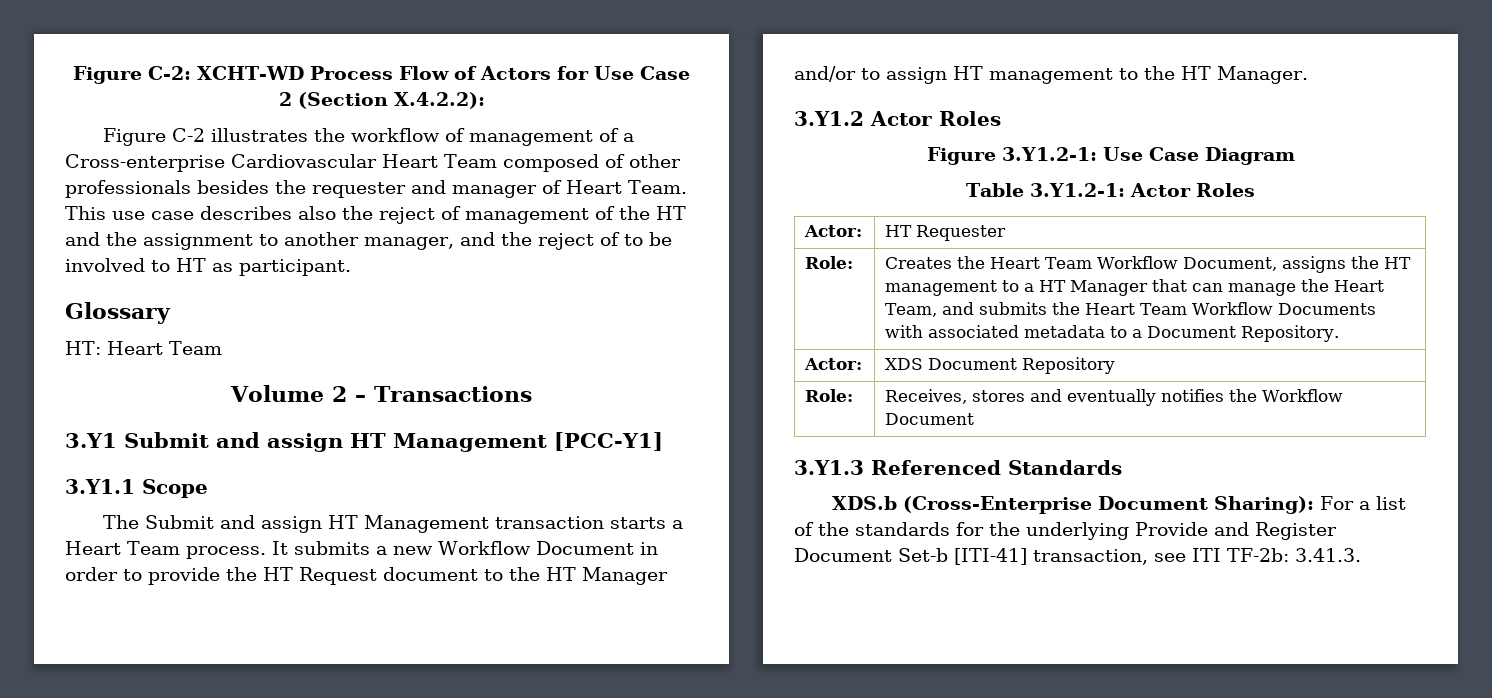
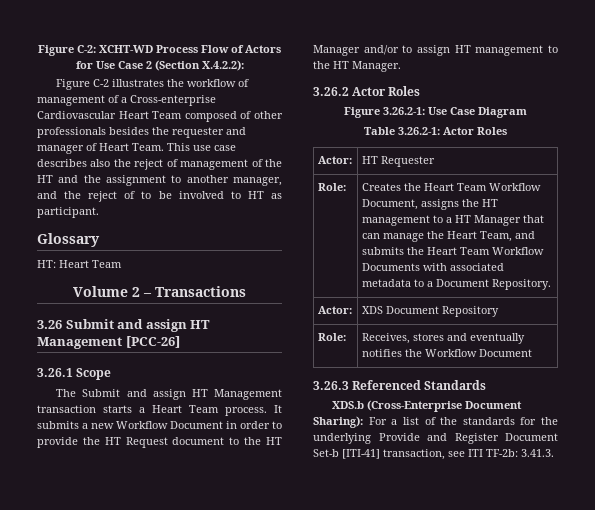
- 3.Y1 Submit and assign HT Management [PCC-Y1]
- 3.Y1.1 Scope
+ 3.26 Submit and assign HT Management [PCC-26]
+ 3.26.1 Scope
- 3.Y1.2 Actor Roles
+ 3.26.2 Actor Roles
- Figure 3.Y1.2-1: Use Case Diagram
+ Figure 3.26.2-1: Use Case Diagram
- Table 3.Y1.2-1: Actor Roles
+ Table 3.26.2-1: Actor Roles
- 3.Y1.3 Referenced Standards
+ 3.26.3 Referenced Standards

